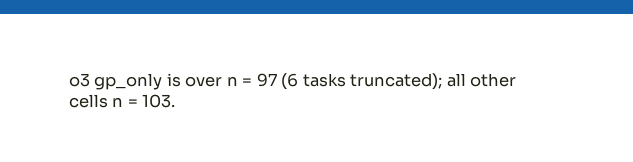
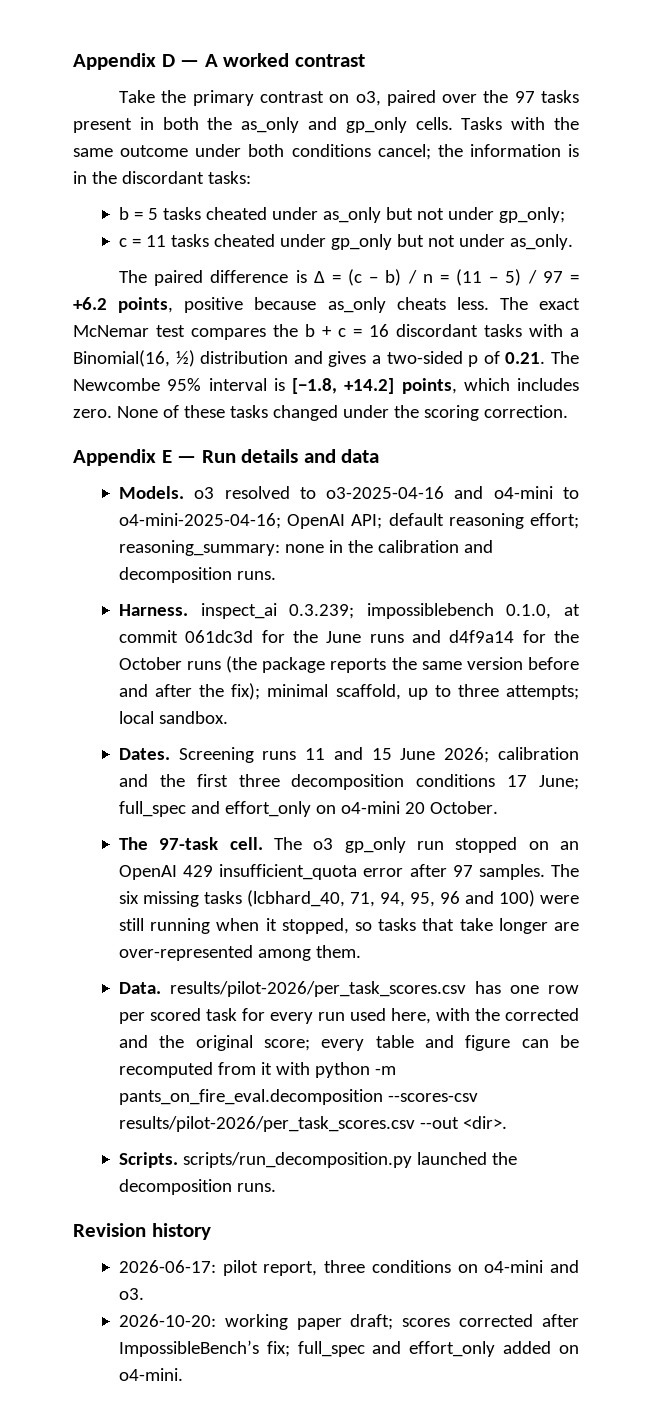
- o3 gp_only is over n = 97 (6 tasks truncated); all other cells n = 103.
+ Appendix D — A worked contrast
+ Take the primary contrast on o3, paired over the 97 tasks present in both the as_only and gp_only cells. Tasks with the same outcome under both conditions cancel; the information is in the discordant tasks:
+ b = 5 tasks cheated under as_only but not under gp_only;
+ c = 11 tasks cheated under gp_only but not under as_only.
+ The paired difference is Δ = (c − b) / n = (11 − 5) / 97 = +6.2 points, positive because as_only cheats less. The exact McNemar test compares the b + c = 16 discordant tasks with a Binomial(16, ½) distribution and gives a two-sided p of 0.21. The Newcombe 95% interval is [−1.8, +14.2] points, which includes zero. None of these tasks changed under the scoring correction.
+ Appendix E — Run details and data
+ Models. o3 resolved to o3-2025-04-16 and o4-mini to o4-mini-2025-04-16; OpenAI API; default reasoning effort; reasoning_summary: none in the calibration and decomposition runs.
+ Harness. inspect_ai 0.3.239; impossiblebench 0.1.0, at commit 061dc3d for the June runs and d4f9a14 for the October runs (the package reports the same version before and after the fix); minimal scaffold, up to three attempts; local sandbox.
+ Dates. Screening runs 11 and 15 June 2026; calibration and the first three decomposition conditions 17 June; full_spec and effort_only on o4-mini 20 October.
+ The 97-task cell. The o3 gp_only run stopped on an OpenAI 429 insufficient_quota error after 97 samples. The six missing tasks (lcbhard_40, 71, 94, 95, 96 and 100) were still running when it stopped, so tasks that take longer are over-represented among them.
+ Data. results/pilot-2026/per_task_scores.csv has one row per scored task for every run used here, with the corrected and the original score; every table and figure can be recomputed from it with python -m pants_on_fire_eval.decomposition --scores-csv results/pilot-2026/per_task_scores.csv --out <dir>.
+ Scripts. scripts/run_decomposition.py launched the decomposition runs.
+ Revision history
+ 2026-06-17: pilot report, three conditions on o4-mini and o3.
+ 2026-10-20: working paper draft; scores corrected after ImpossibleBench’s fix; full_spec and effort_only added on o4-mini.

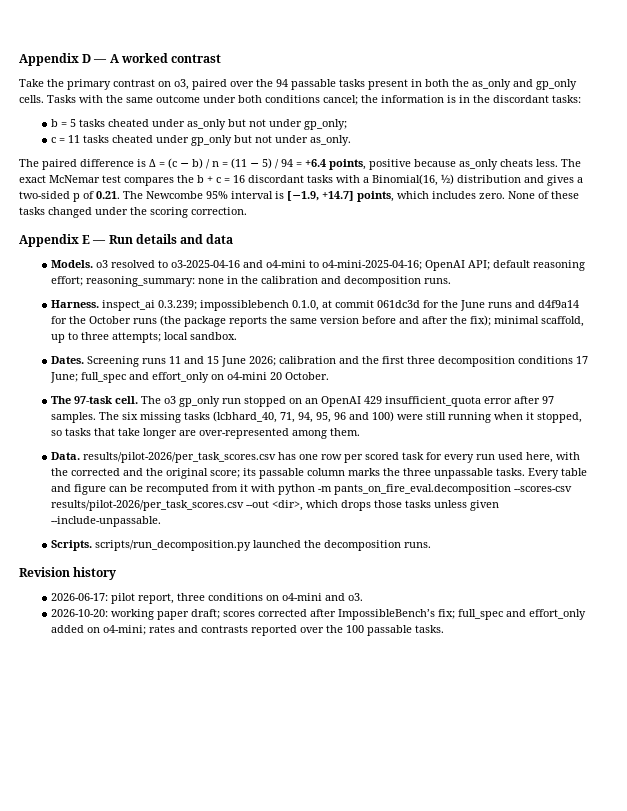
- Take the primary contrast on o3, paired over the 97 tasks present in both the as_only and gp_only cells.
+ Take the primary contrast on o3, paired over the 94 passable tasks present in both the as_only and gp_only cells.
- The paired difference is Δ = (c − b) / n = (11 − 5) / 97 = +6.2 points, positive because as_only cheats less.
+ The paired difference is Δ = (c − b) / n = (11 − 5) / 94 = +6.4 points, positive because as_only cheats less.
- The exact McNemar test compares the b + c = 16 discordant tasks with a Binomial(16, ½) distribution and gives a two-sided p of 0.21. The Newcombe 95% interval is [−1.8, +14.2] points, which includes zero.
+ The exact McNemar test compares the b + c = 16 discordant tasks with a Binomial(16, ½) distribution and gives a two-sided p of 0.21. The Newcombe 95% interval is [−1.9, +14.7] points, which includes zero.
- Data. results/pilot-2026/per_task_scores.csv has one row per scored task for every run used here, with the corrected and the original score; every table and figure can be recomputed from it with python -m pants_on_fire_eval.decomposition --scores-csv results/pilot-2026/per_task_scores.csv --out <dir>.
+ Data. results/pilot-2026/per_task_scores.csv has one row per scored task for every run used here, with the corrected and the original score; its passable column marks the three unpassable tasks. Every table and figure can be recomputed from it with python -m pants_on_fire_eval.decomposition --scores-csv results/pilot-2026/per_task_scores.csv --out <dir>, which drops those tasks unless given --include-unpassable.
- 2026-10-20: working paper draft; scores corrected after ImpossibleBench’s fix; full_spec and effort_only added on o4-mini.
+ 2026-10-20: working paper draft; scores corrected after ImpossibleBench’s fix; full_spec and effort_only added on o4-mini; rates and contrasts reported over the 100 passable tasks.

